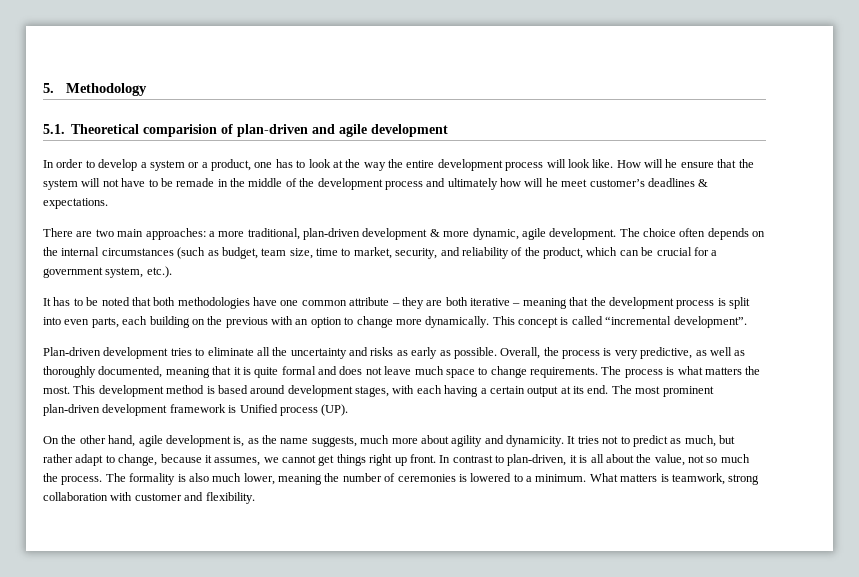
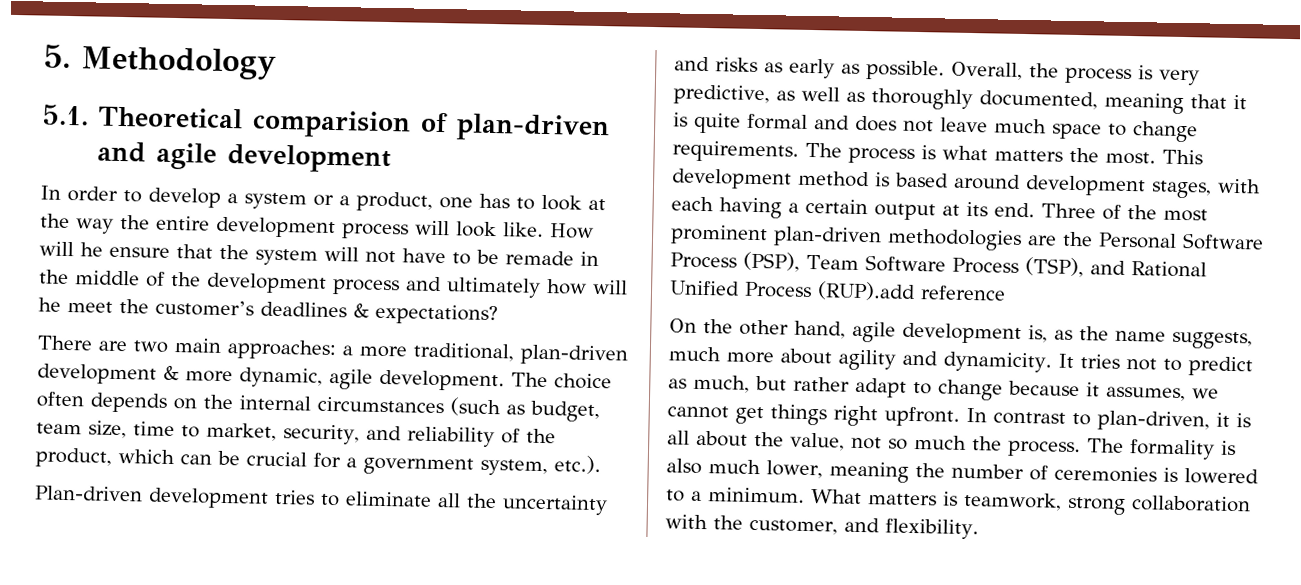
- How will he ensure that the system will not have to be remade in the middle of the development process and ultimately how will he meet customer’s deadlines & expectations.
+ How will he ensure that the system will not have to be remade in the middle of the development process and ultimately how will he meet the customer’s deadlines & expectations?
- It has to be noted that both methodologies have one common attribute – they are both iterative – meaning that the development process is split into even parts, each building on the previous with an option to change more dynamically. This concept is called “incremental development”.
- The most prominent plan-driven development framework is Unified process (UP).
+ Three of the most prominent plan-driven methodologies are the Personal Software Process (PSP), Team Software Process (TSP), and Rational Unified Process (RUP).add reference
- It tries not to predict as much, but rather adapt to change, because it assumes, we cannot get things right up front.
+ It tries not to predict as much, but rather adapt to change because it assumes, we cannot get things right upfront.
- What matters is teamwork, strong collaboration with customer and flexibility.
+ What matters is teamwork, strong collaboration with the customer, and flexibility.

